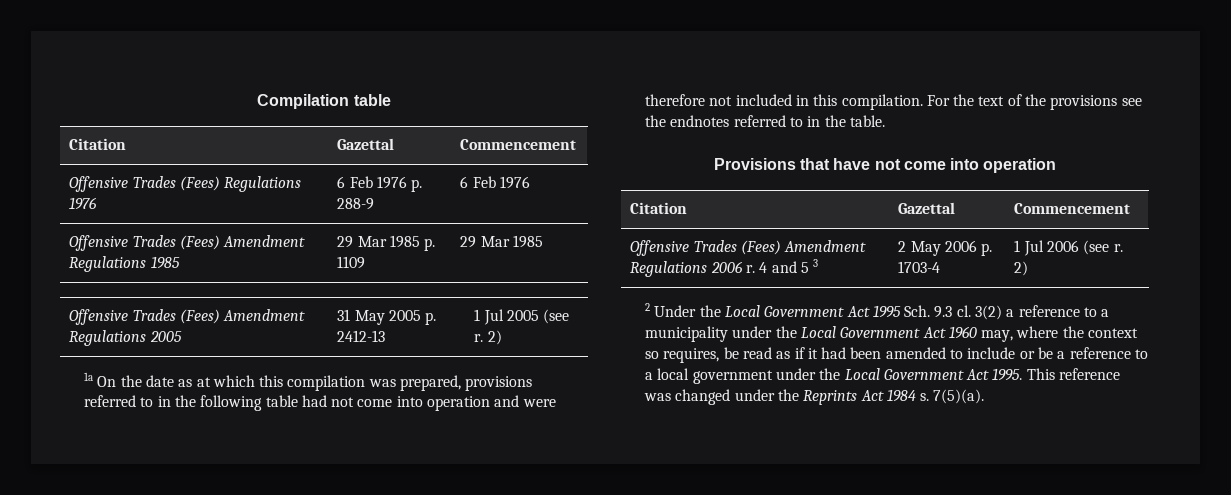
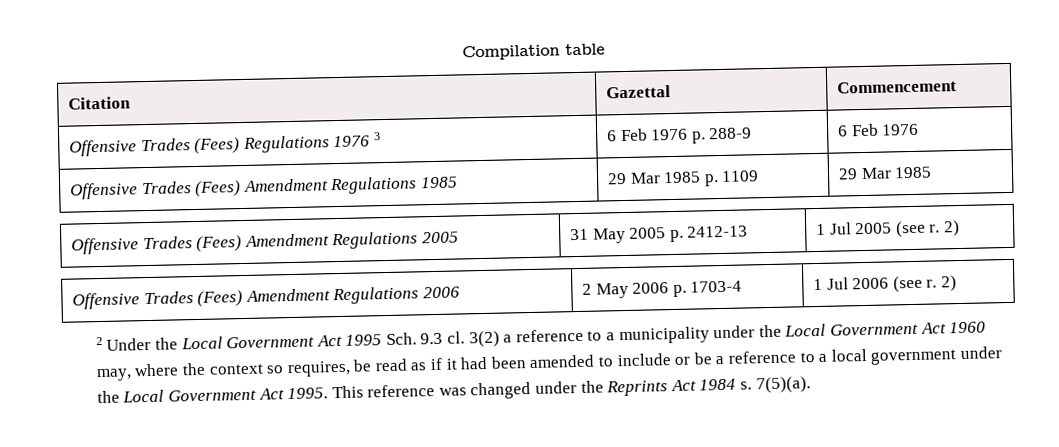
- Offensive Trades (Fees) Regulations 1976 | 6 Feb 1976 p. 288-9 | 6 Feb 1976
+ Offensive Trades (Fees) Regulations 1976 3 | 6 Feb 1976 p. 288-9 | 6 Feb 1976
- 1a On the date as at which this compilation was prepared, provisions referred to in the following table had not come into operation and were therefore not included in this compilation. For the text of the provisions see the endnotes referred to in the table.
- Provisions that have not come into operation
- Citation | Gazettal | Commencement
- Offensive Trades (Fees) Amendment Regulations 2006 r. 4 and 5 3 | 2 May 2006 p. 1703-4 | 1 Jul 2006 (see r. 2)
+ Offensive Trades (Fees) Amendment Regulations 2006 | 2 May 2006 p. 1703-4 | 1 Jul 2006 (see r. 2)

